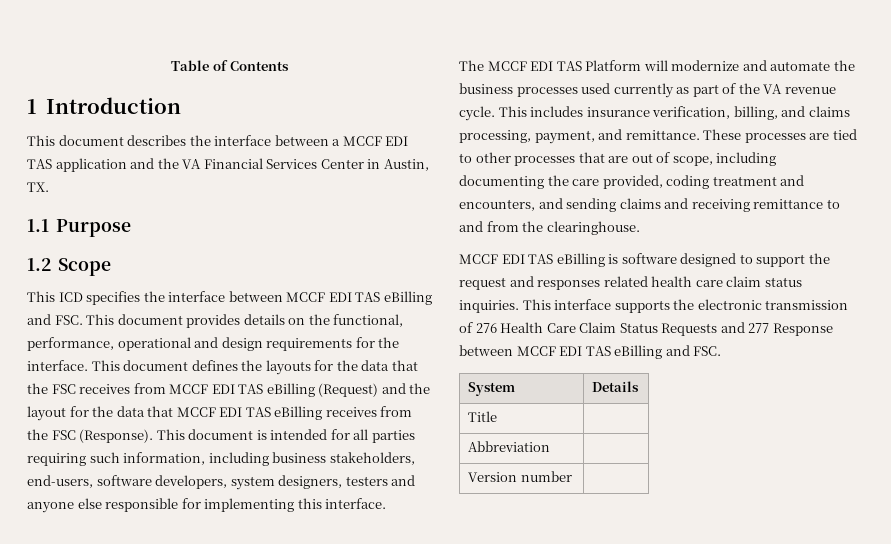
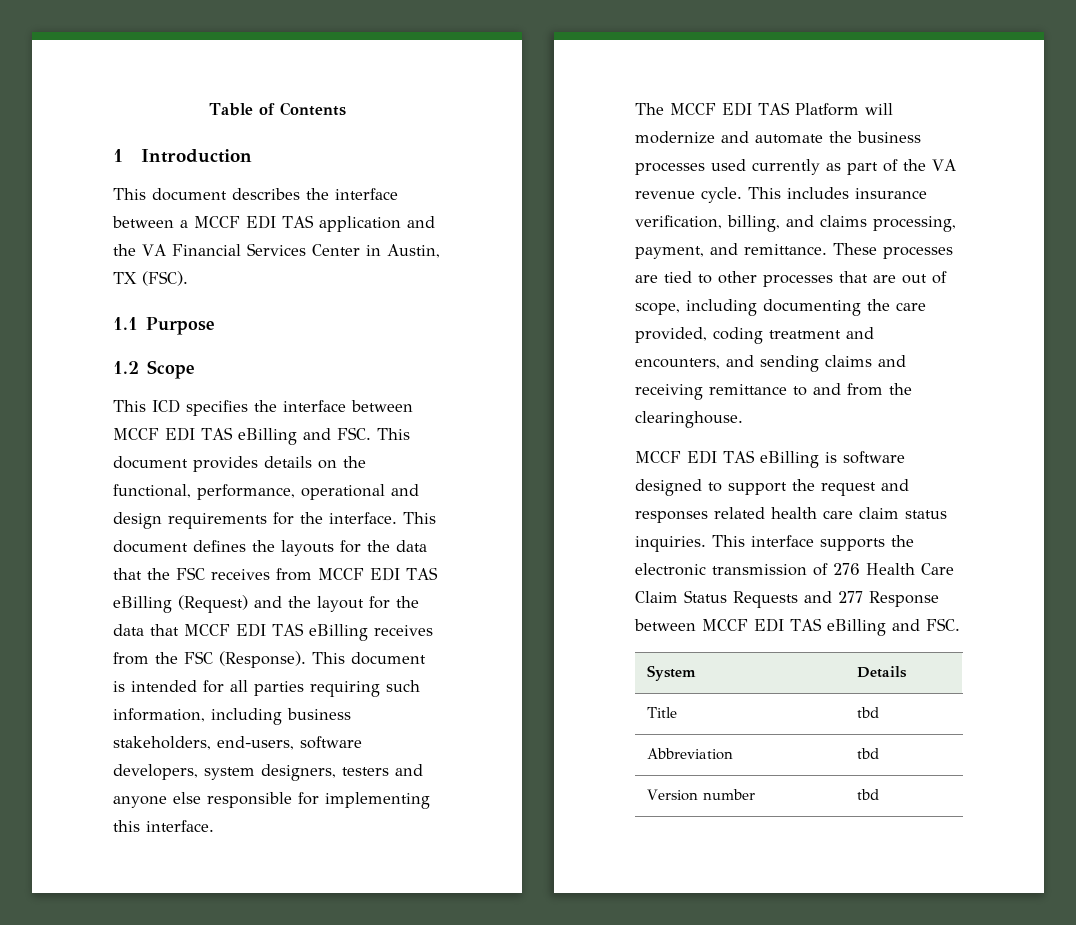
- This document describes the interface between a MCCF EDI TAS application and the VA Financial Services Center in Austin, TX.
+ This document describes the interface between a MCCF EDI TAS application and the VA Financial Services Center in Austin, TX (FSC).
- Title |
+ Title | tbd
- Abbreviation |
+ Abbreviation | tbd
- Version number |
+ Version number | tbd

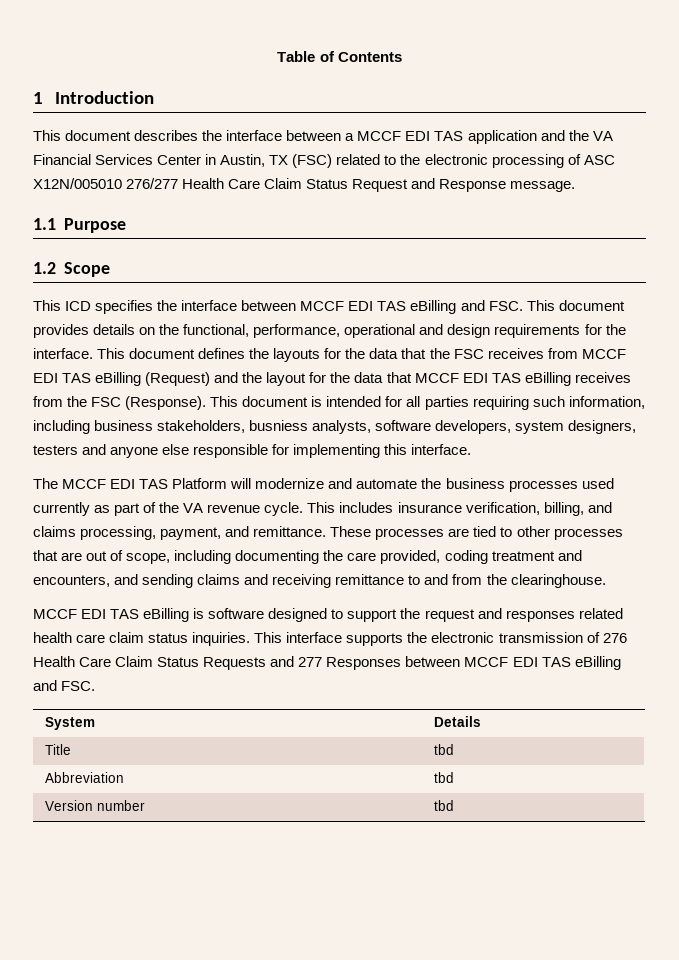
- This document describes the interface between a MCCF EDI TAS application and the VA Financial Services Center in Austin, TX (FSC).
+ This document describes the interface between a MCCF EDI TAS application and the VA Financial Services Center in Austin, TX (FSC) related to the electronic processing of ASC X12N/005010 276/277 Health Care Claim Status Request and Response message.
- This document is intended for all parties requiring such information, including business stakeholders, end-users, software developers, system designers, testers and anyone else responsible for implementing this interface.
+ This document is intended for all parties requiring such information, including business stakeholders, busniess analysts, software developers, system designers, testers and anyone else responsible for implementing this interface.
- This interface supports the electronic transmission of 276 Health Care Claim Status Requests and 277 Response between MCCF EDI TAS eBilling and FSC.
+ This interface supports the electronic transmission of 276 Health Care Claim Status Requests and 277 Responses between MCCF EDI TAS eBilling and FSC.

